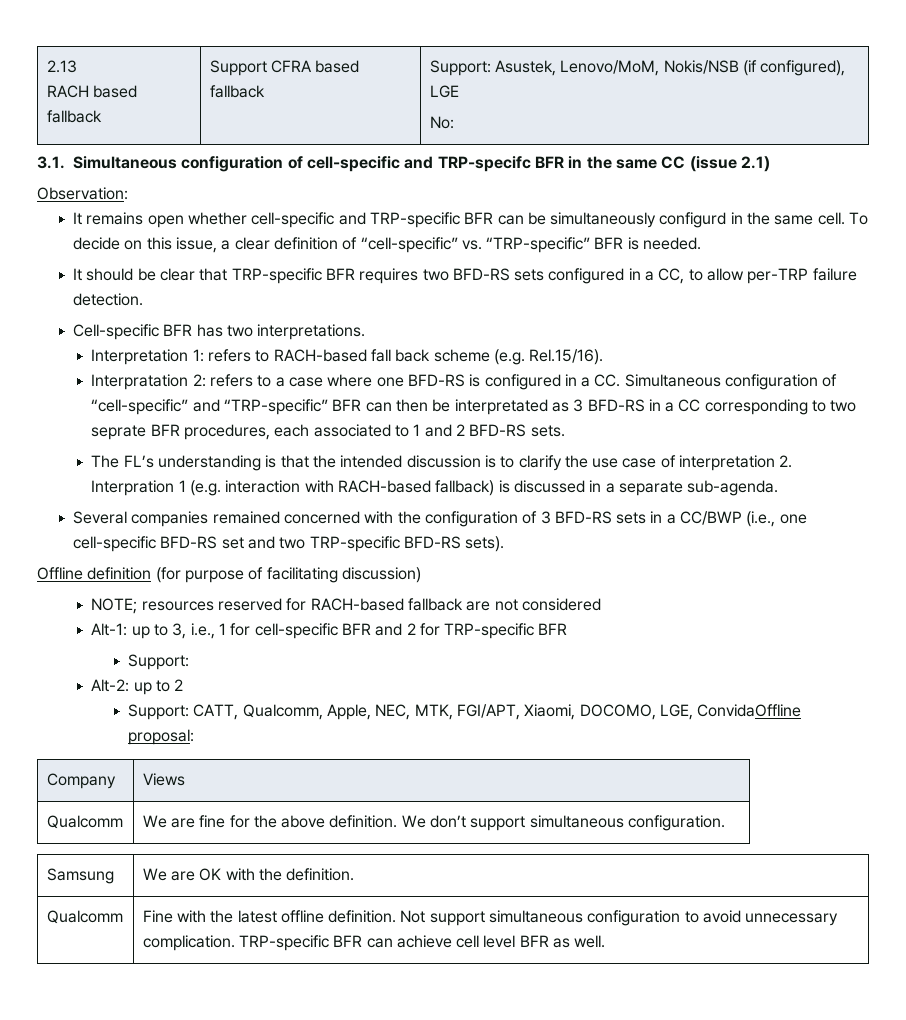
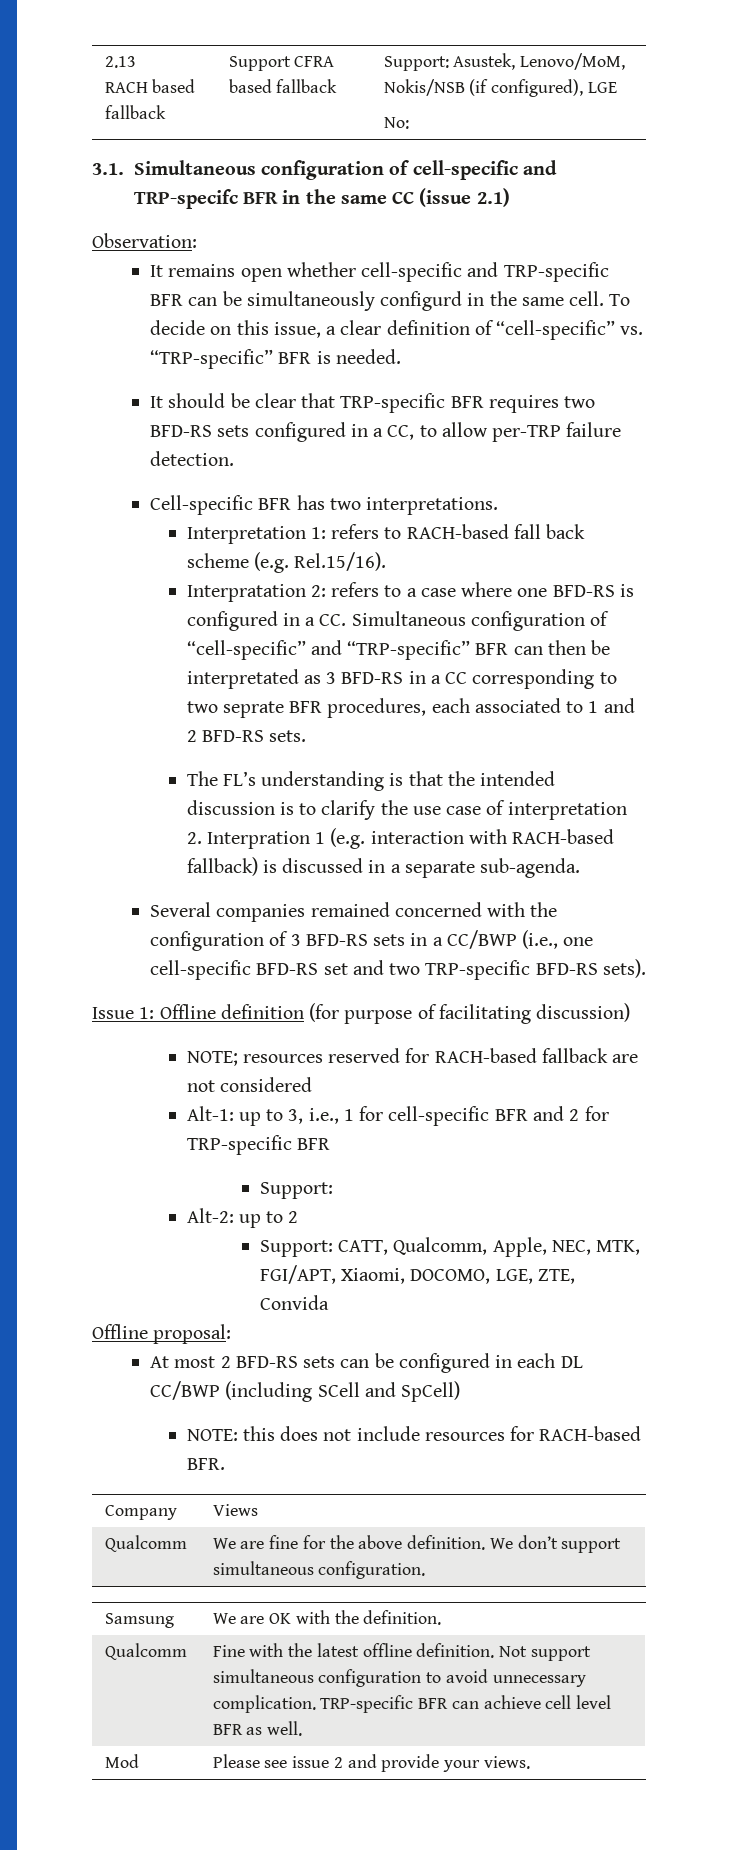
- Offline definition (for purpose of facilitating discussion)
+ Issue 1: Offline definition (for purpose of facilitating discussion)
- Support: CATT, Qualcomm, Apple, NEC, MTK, FGI/APT, Xiaomi, DOCOMO, LGE, ConvidaOffline proposal:
+ Support: CATT, Qualcomm, Apple, NEC, MTK, FGI/APT, Xiaomi, DOCOMO, LGE, ZTE, Convida
+ Offline proposal:
+ At most 2 BFD-RS sets can be configured in each DL CC/BWP (including SCell and SpCell)
+ NOTE: this does not include resources for RACH-based BFR.
+ Mod | Please see issue 2 and provide your views.

